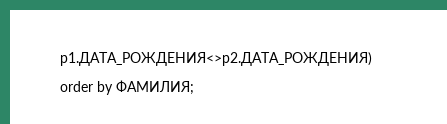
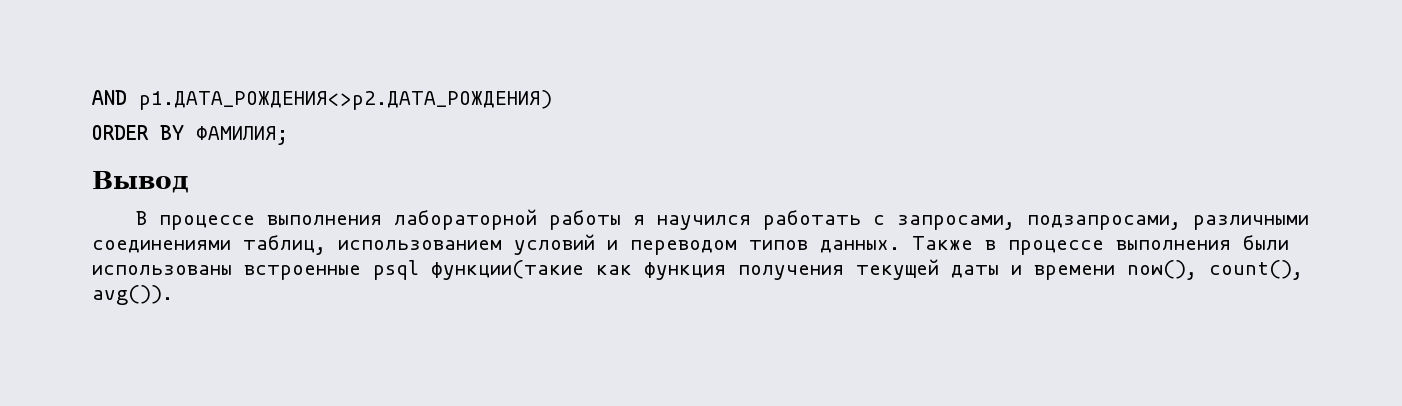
- p1.ДАТА_РОЖДЕНИЯ<>p2.ДАТА_РОЖДЕНИЯ)
+ AND p1.ДАТА_РОЖДЕНИЯ<>p2.ДАТА_РОЖДЕНИЯ)
- order by ФАМИЛИЯ;
+ ORDER BY ФАМИЛИЯ;
+ Вывод
+ В процессе выполнения лабораторной работы я научился работать с запросами, подзапросами, различными соединениями таблиц, использованием условий и переводом типов данных. Также в процессе выполнения были использованы встроенные psql функции(такие как функция получения текущей даты и времени now(), count(), avg()).

